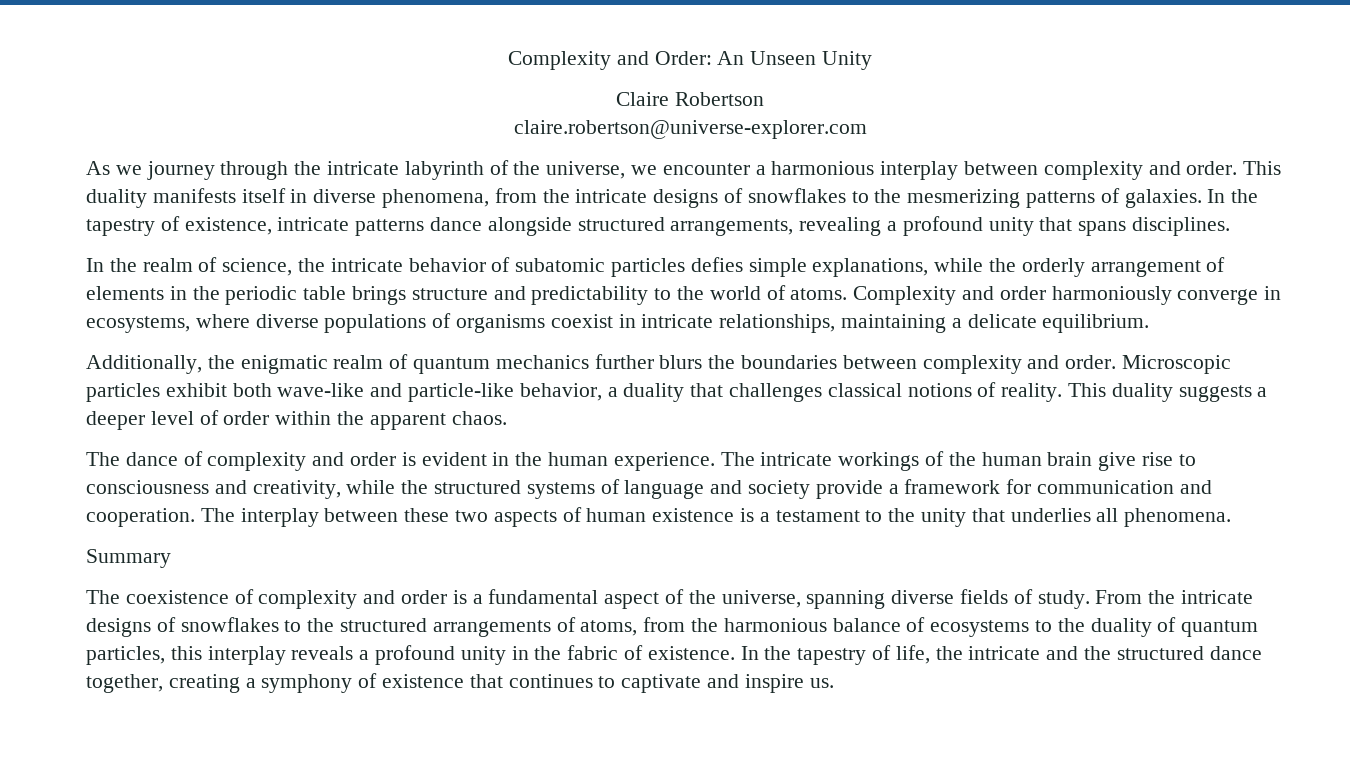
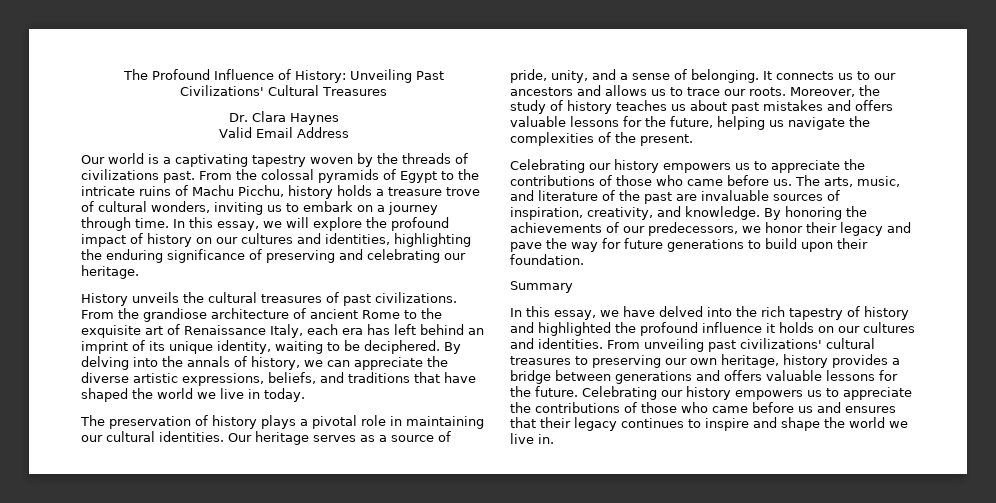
- Complexity and Order: An Unseen Unity
- Claire Robertson
- claire.robertson@universe-explorer.com
- As we journey through the intricate labyrinth of the universe, we encounter a harmonious interplay between complexity and order. This duality manifests itself in diverse phenomena, from the intricate designs of snowflakes to the mesmerizing patterns of galaxies. In the tapestry of existence, intricate patterns dance alongside structured arrangements, revealing a profound unity that spans disciplines.
- In the realm of science, the intricate behavior of subatomic particles defies simple explanations, while the orderly arrangement of elements in the periodic table brings structure and predictability to the world of atoms. Complexity and order harmoniously converge in ecosystems, where diverse populations of organisms coexist in intricate relationships, maintaining a delicate equilibrium.
- Additionally, the enigmatic realm of quantum mechanics further blurs the boundaries between complexity and order. Microscopic particles exhibit both wave-like and particle-like behavior, a duality that challenges classical notions of reality. This duality suggests a deeper level of order within the apparent chaos.
- The dance of complexity and order is evident in the human experience. The intricate workings of the human brain give rise to consciousness and creativity, while the structured systems of language and society provide a framework for communication and cooperation. The interplay between these two aspects of human existence is a testament to the unity that underlies all phenomena.
+ The Profound Influence of History: Unveiling Past Civilizations' Cultural Treasures
+ Dr. Clara Haynes
+ Valid Email Address
+ Our world is a captivating tapestry woven by the threads of civilizations past. From the colossal pyramids of Egypt to the intricate ruins of Machu Picchu, history holds a treasure trove of cultural wonders, inviting us to embark on a journey through time. In this essay, we will explore the profound impact of history on our cultures and identities, highlighting the enduring significance of preserving and celebrating our heritage.
+ History unveils the cultural treasures of past civilizations. From the grandiose architecture of ancient Rome to the exquisite art of Renaissance Italy, each era has left behind an imprint of its unique identity, waiting to be deciphered. By delving into the annals of history, we can appreciate the diverse artistic expressions, beliefs, and traditions that have shaped the world we live in today.
+ The preservation of history plays a pivotal role in maintaining our cultural identities. Our heritage serves as a source of pride, unity, and a sense of belonging. It connects us to our ancestors and allows us to trace our roots. Moreover, the study of history teaches us about past mistakes and offers valuable lessons for the future, helping us navigate the complexities of the present.
+ Celebrating our history empowers us to appreciate the contributions of those who came before us. The arts, music, and literature of the past are invaluable sources of inspiration, creativity, and knowledge. By honoring the achievements of our predecessors, we honor their legacy and pave the way for future generations to build upon their foundation.
  Summary
- The coexistence of complexity and order is a fundamental aspect of the universe, spanning diverse fields of study. From the intricate designs of snowflakes to the structured arrangements of atoms, from the harmonious balance of ecosystems to the duality of quantum particles, this interplay reveals a profound unity in the fabric of existence. In the tapestry of life, the intricate and the structured dance together, creating a symphony of existence that continues to captivate and inspire us.
+ In this essay, we have delved into the rich tapestry of history and highlighted the profound influence it holds on our cultures and identities. From unveiling past civilizations' cultural treasures to preserving our own heritage, history provides a bridge between generations and offers valuable lessons for the future. Celebrating our history empowers us to appreciate the contributions of those who came before us and ensures that their legacy continues to inspire and shape the world we live in.

